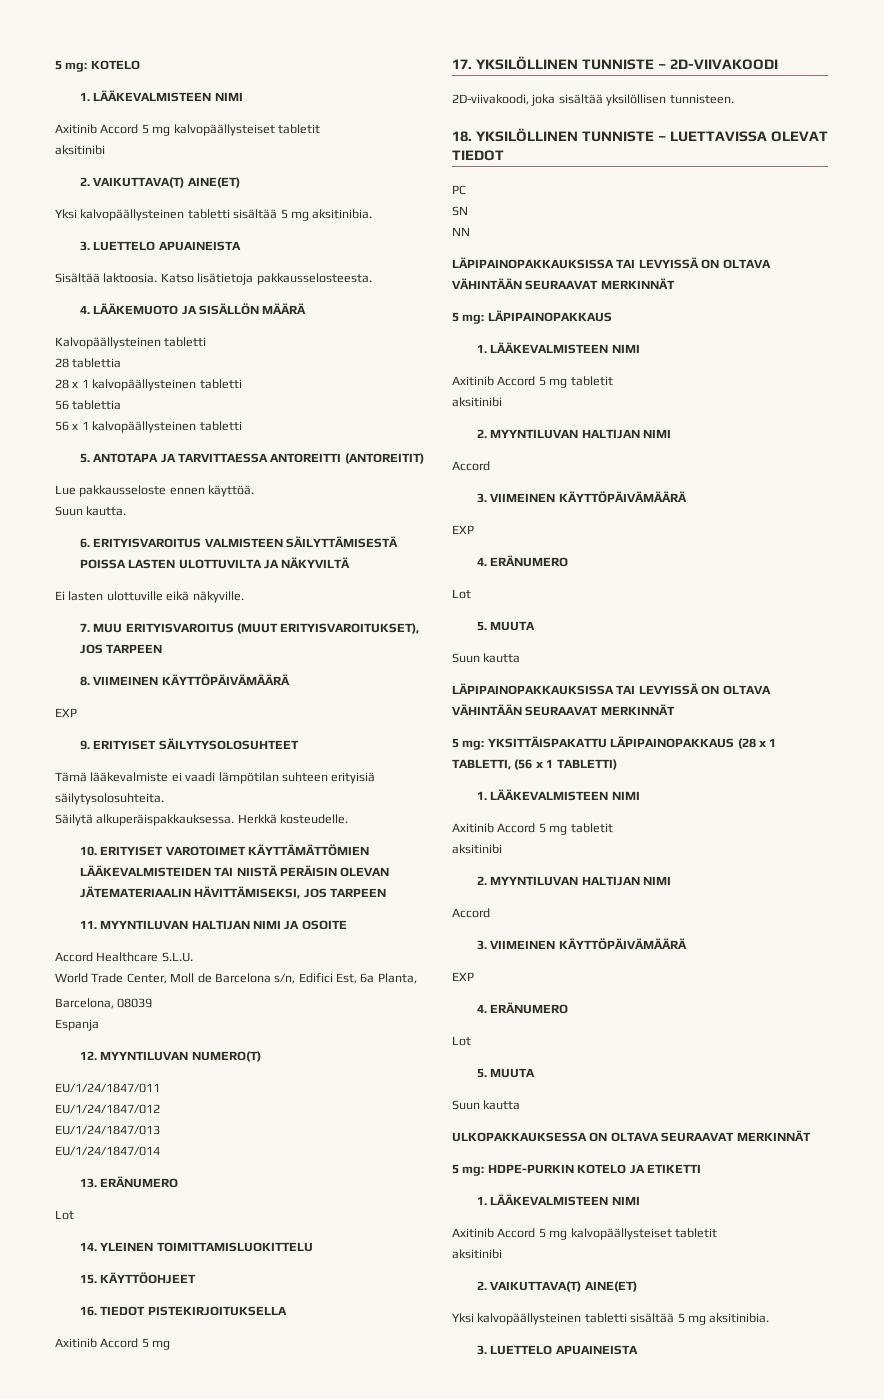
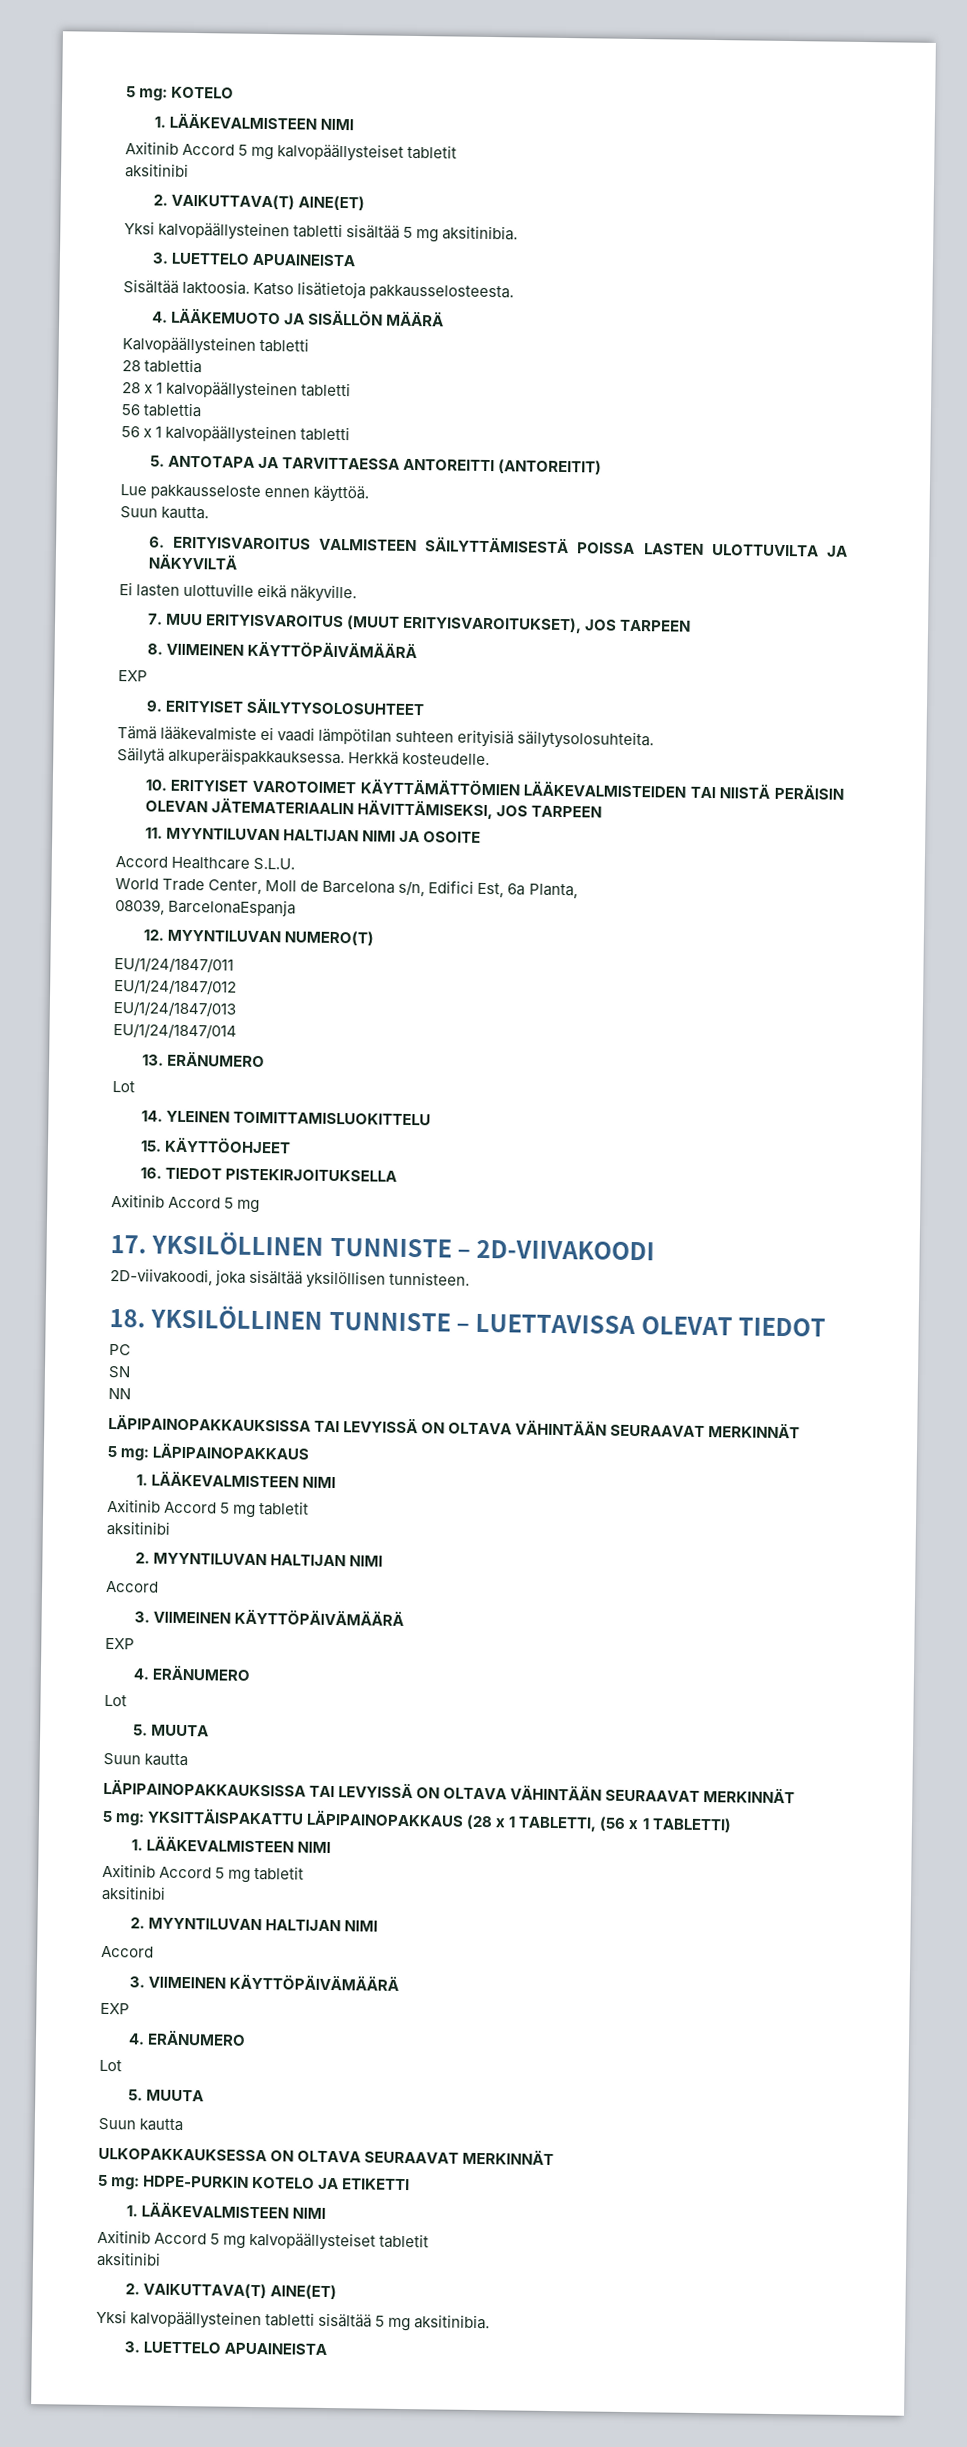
- Barcelona, 08039
- Espanja
+ 08039, BarcelonaEspanja

